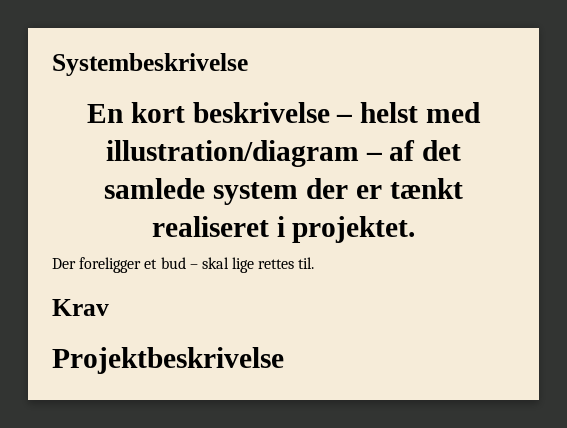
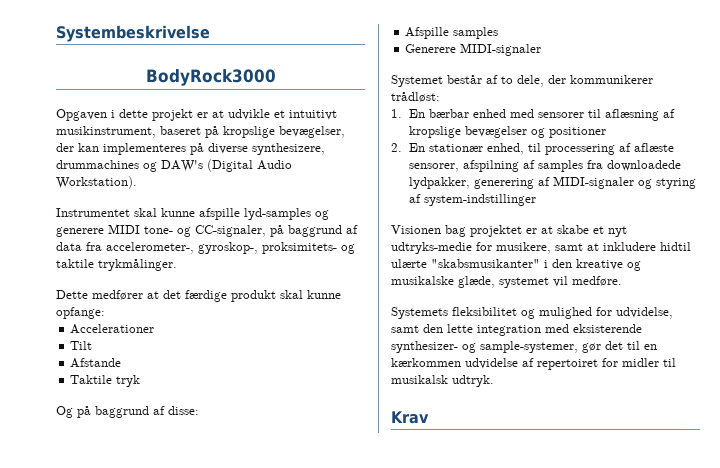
- En kort beskrivelse – helst med illustration/diagram – af det samlede system der er tænkt realiseret i projektet.
- Der foreligger et bud – skal lige rettes til.
+ BodyRock3000
+ Opgaven i dette projekt er at udvikle et intuitivt musikinstrument, baseret på kropslige bevægelser, der kan implementeres på diverse synthesizere, drummachines og DAW's (Digital Audio Workstation).
+ Instrumentet skal kunne afspille lyd-samples og generere MIDI tone- og CC-signaler, på baggrund af data fra accelerometer-, gyroskop-, proksimitets- og taktile trykmålinger.
+ Dette medfører at det færdige produkt skal kunne opfange:
+ Accelerationer
+ Tilt
+ Afstande
+ Taktile tryk
+ Og på baggrund af disse:
+ Afspille samples
+ Generere MIDI-signaler
+ Systemet består af to dele, der kommunikerer trådløst:
+ 1. En bærbar enhed med sensorer til aflæsning af kropslige bevægelser og positioner
+ 2. En stationær enhed, til processering af aflæste sensorer, afspilning af samples fra downloadede lydpakker, generering af MIDI-signaler og styring af system-indstillinger
+ Visionen bag projektet er at skabe et nyt udtryks-medie for musikere, samt at inkludere hidtil ulærte "skabsmusikanter" i den kreative og musikalske glæde, systemet vil medføre.
+ Systemets fleksibilitet og mulighed for udvidelse, samt den lette integration med eksisterende synthesizer- og sample-systemer, gør det til en kærkommen udvidelse af repertoiret for midler til musikalsk udtryk.
- Projektbeskrivelse

